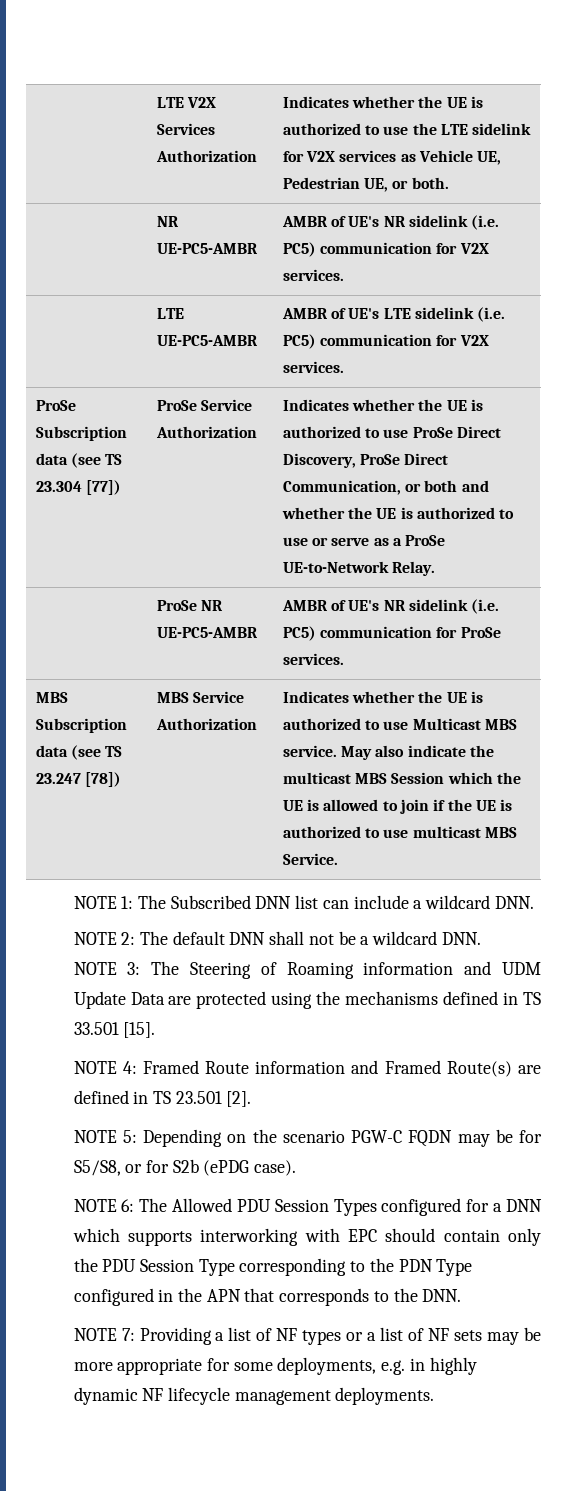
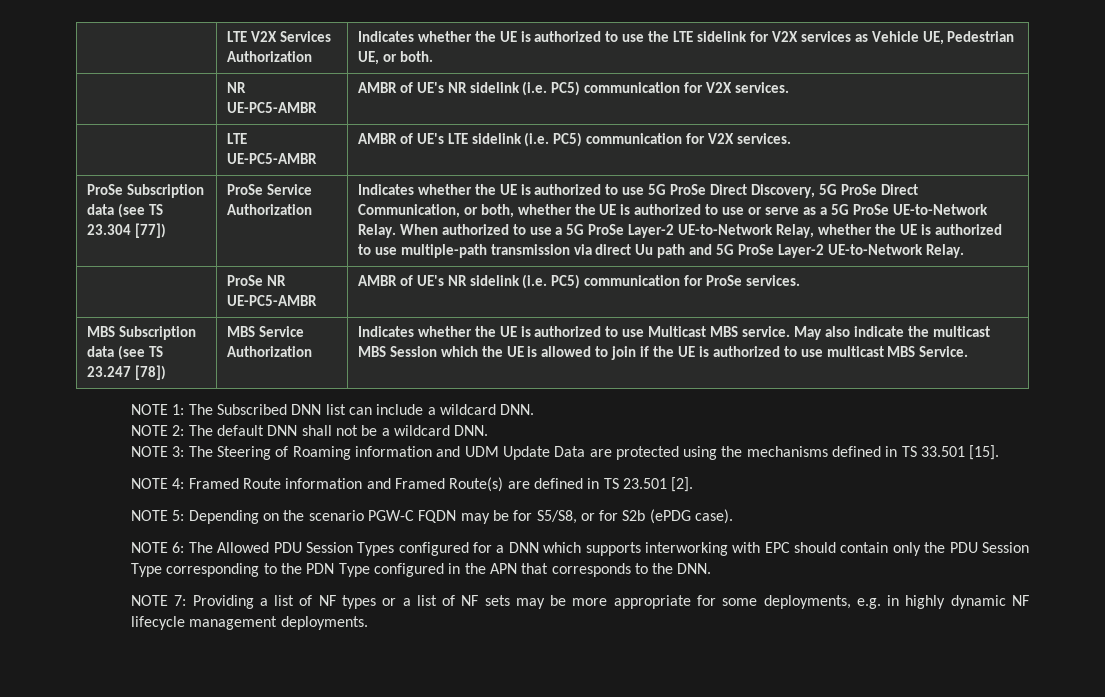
- Indicates whether the UE is authorized to use ProSe Direct Discovery, ProSe Direct Communication, or both and whether the UE is authorized to use or serve as a ProSe UE-to-Network Relay.
+ Indicates whether the UE is authorized to use 5G ProSe Direct Discovery, 5G ProSe Direct Communication, or both, whether the UE is authorized to use or serve as a 5G ProSe UE-to-Network Relay. When authorized to use a 5G ProSe Layer-2 UE-to-Network Relay, whether the UE is authorized to use multiple-path transmission via direct Uu path and 5G ProSe Layer-2 UE-to-Network Relay.

